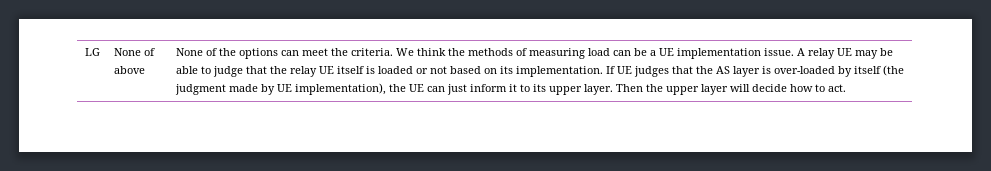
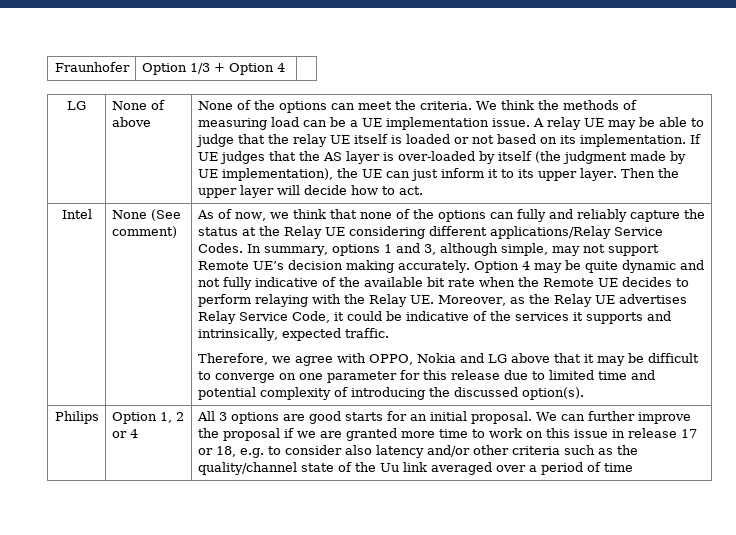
+ Fraunhofer | Option 1/3 + Option 4
+ Intel | None (See comment) | As of now, we think that none of the options can fully and reliably capture the status at the Relay UE considering different applications/Relay Service Codes. In summary, options 1 and 3, although simple, may not support Remote UE’s decision making accurately. Option 4 may be quite dynamic and not fully indicative of the available bit rate when the Remote UE decides to perform relaying with the Relay UE. Moreover, as the Relay UE advertises Relay Service Code, it could be indicative of the services it supports and intrinsically, expected traffic.
+ Therefore, we agree with OPPO, Nokia and LG above that it may be difficult to converge on one parameter for this release due to limited time and potential complexity of introducing the discussed option(s).
+ Philips | Option 1, 2 or 4 | All 3 options are good starts for an initial proposal. We can further improve the proposal if we are granted more time to work on this issue in release 17 or 18, e.g. to consider also latency and/or other criteria such as the quality/channel state of the Uu link averaged over a period of time

